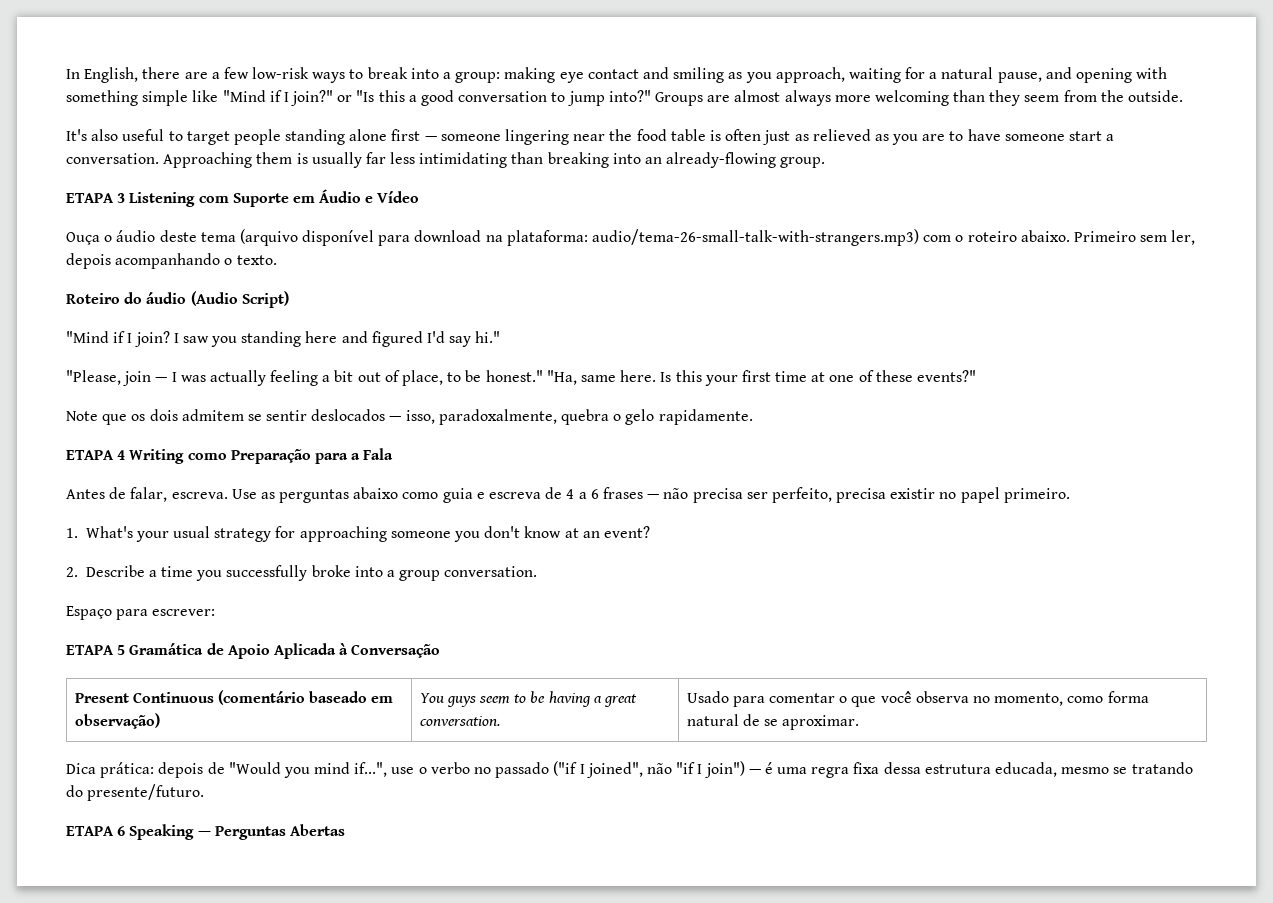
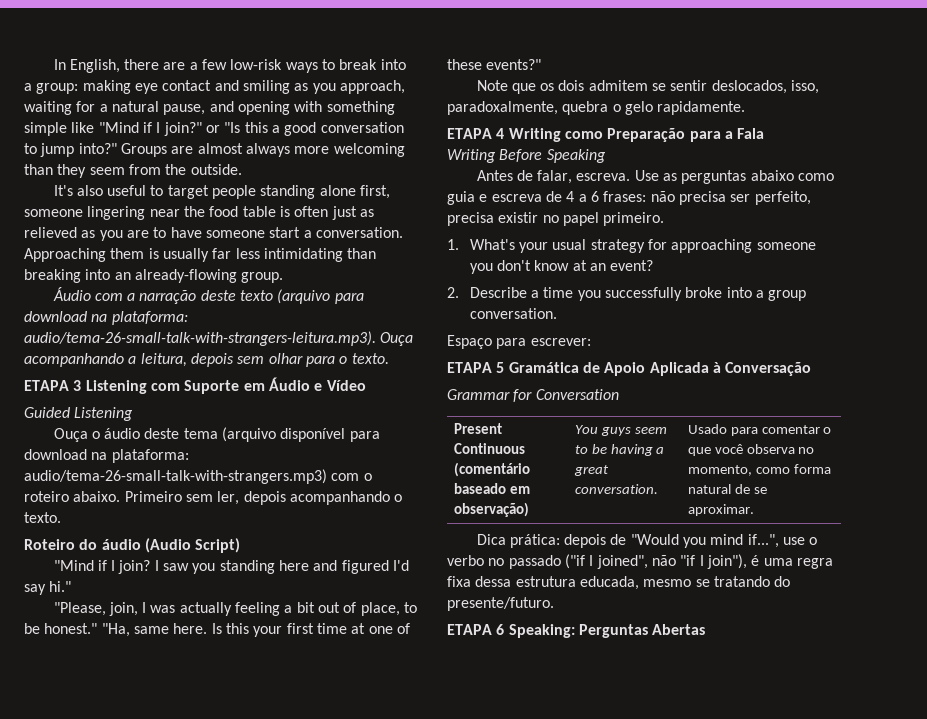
- It's also useful to target people standing alone first — someone lingering near the food table is often just as relieved as you are to have someone start a conversation.
+ It's also useful to target people standing alone first, someone lingering near the food table is often just as relieved as you are to have someone start a conversation.
+ Áudio com a narração deste texto (arquivo para download na plataforma: audio/tema-26-small-talk-with-strangers-leitura.mp3). Ouça acompanhando a leitura, depois sem olhar para o texto.
+ Guided Listening
- "Please, join — I was actually feeling a bit out of place, to be honest."
+ "Please, join, I was actually feeling a bit out of place, to be honest."
- Note que os dois admitem se sentir deslocados — isso, paradoxalmente, quebra o gelo rapidamente.
+ Note que os dois admitem se sentir deslocados, isso, paradoxalmente, quebra o gelo rapidamente.
+ Writing Before Speaking
- Use as perguntas abaixo como guia e escreva de 4 a 6 frases — não precisa ser perfeito, precisa existir no papel primeiro.
+ Use as perguntas abaixo como guia e escreva de 4 a 6 frases: não precisa ser perfeito, precisa existir no papel primeiro.
+ Grammar for Conversation
- Dica prática: depois de "Would you mind if...", use o verbo no passado ("if I joined", não "if I join") — é uma regra fixa dessa estrutura educada, mesmo se tratando do presente/futuro.
+ Dica prática: depois de "Would you mind if...", use o verbo no passado ("if I joined", não "if I join"), é uma regra fixa dessa estrutura educada, mesmo se tratando do presente/futuro.
- ETAPA 6 Speaking — Perguntas Abertas
+ ETAPA 6 Speaking: Perguntas Abertas

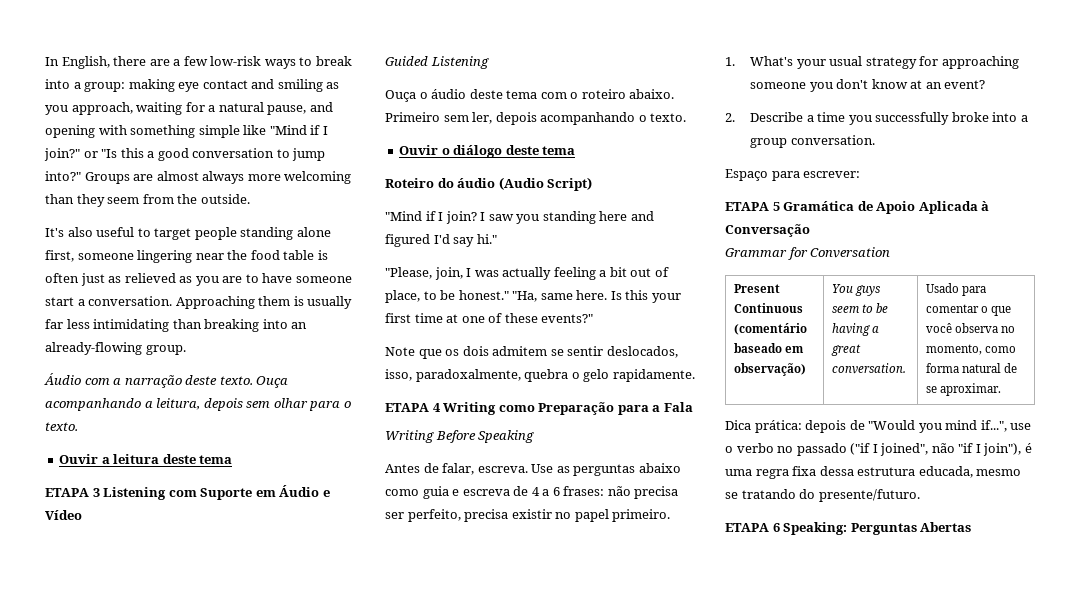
- Áudio com a narração deste texto (arquivo para download na plataforma: audio/tema-26-small-talk-with-strangers-leitura.mp3). Ouça acompanhando a leitura, depois sem olhar para o texto.
+ Áudio com a narração deste texto. Ouça acompanhando a leitura, depois sem olhar para o texto.
+ Ouvir a leitura deste tema
- Ouça o áudio deste tema (arquivo disponível para download na plataforma: audio/tema-26-small-talk-with-strangers.mp3) com o roteiro abaixo.
+ Ouça o áudio deste tema com o roteiro abaixo.
+ Ouvir o diálogo deste tema

